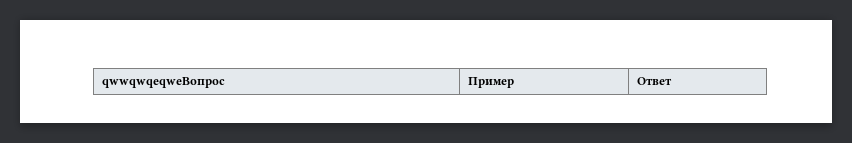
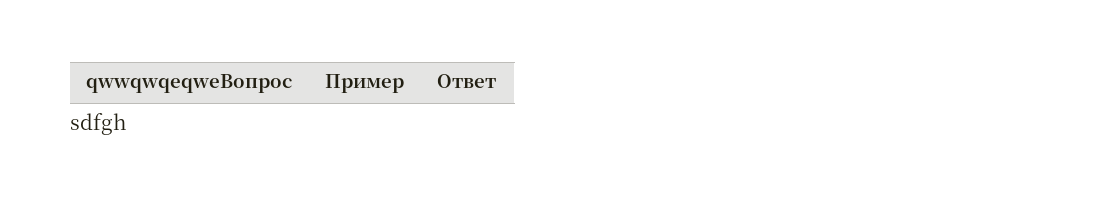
+ sdfgh

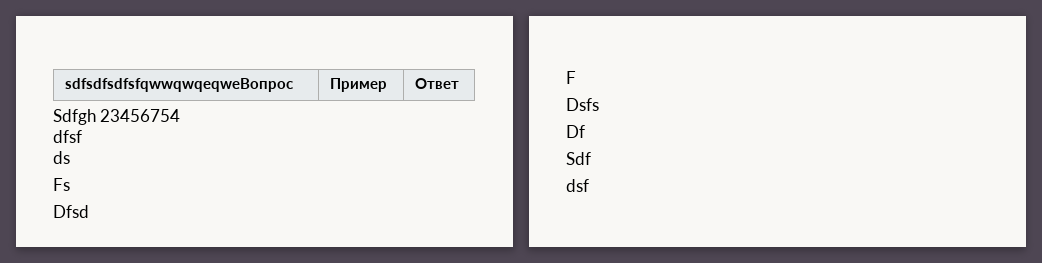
- qwwqwqeqweВопрос | Пример | Ответ
+ sdfsdfsdfsfqwwqwqeqweВопрос | Пример | Ответ
- sdfgh
+ Sdfgh 23456754
+ dfsf
+ ds
+ Fs
+ Dfsd
+ F
+ Dsfs
+ Df
+ Sdf
+ dsf

